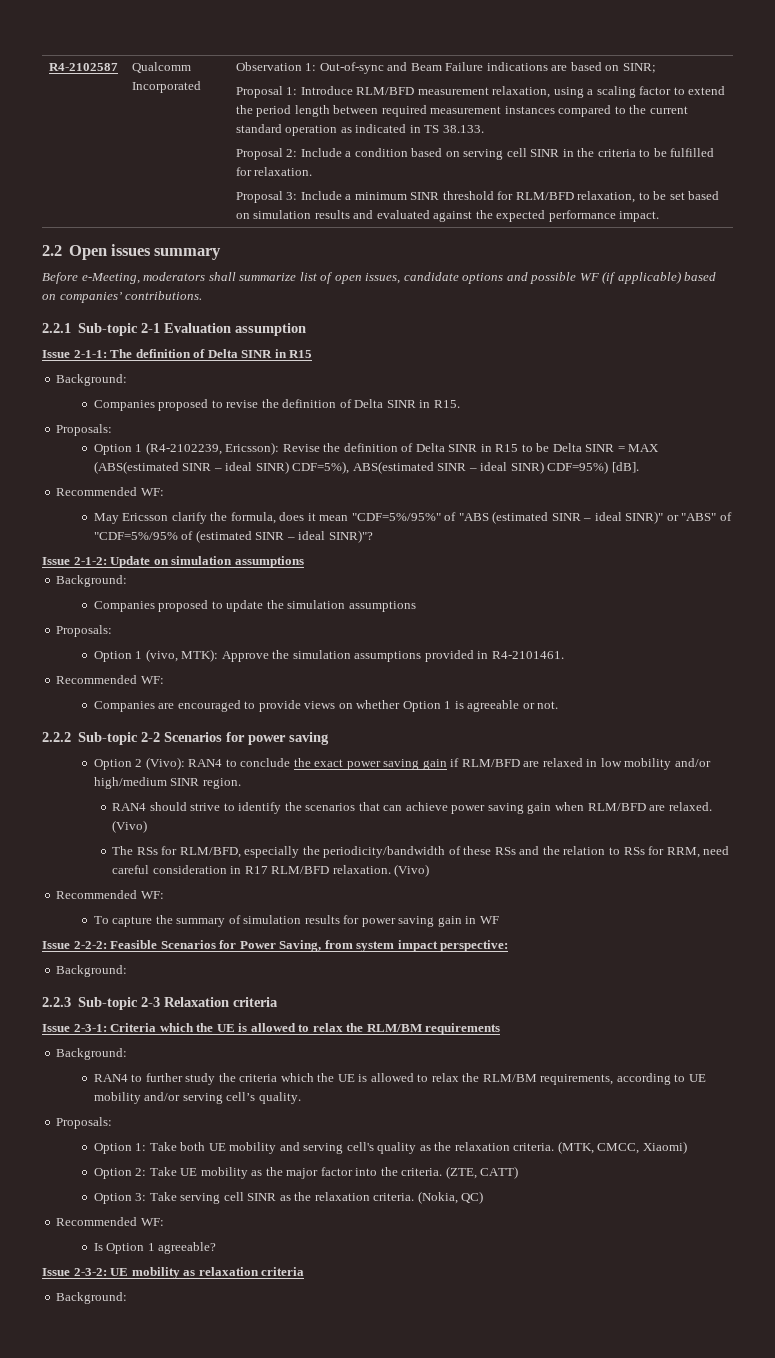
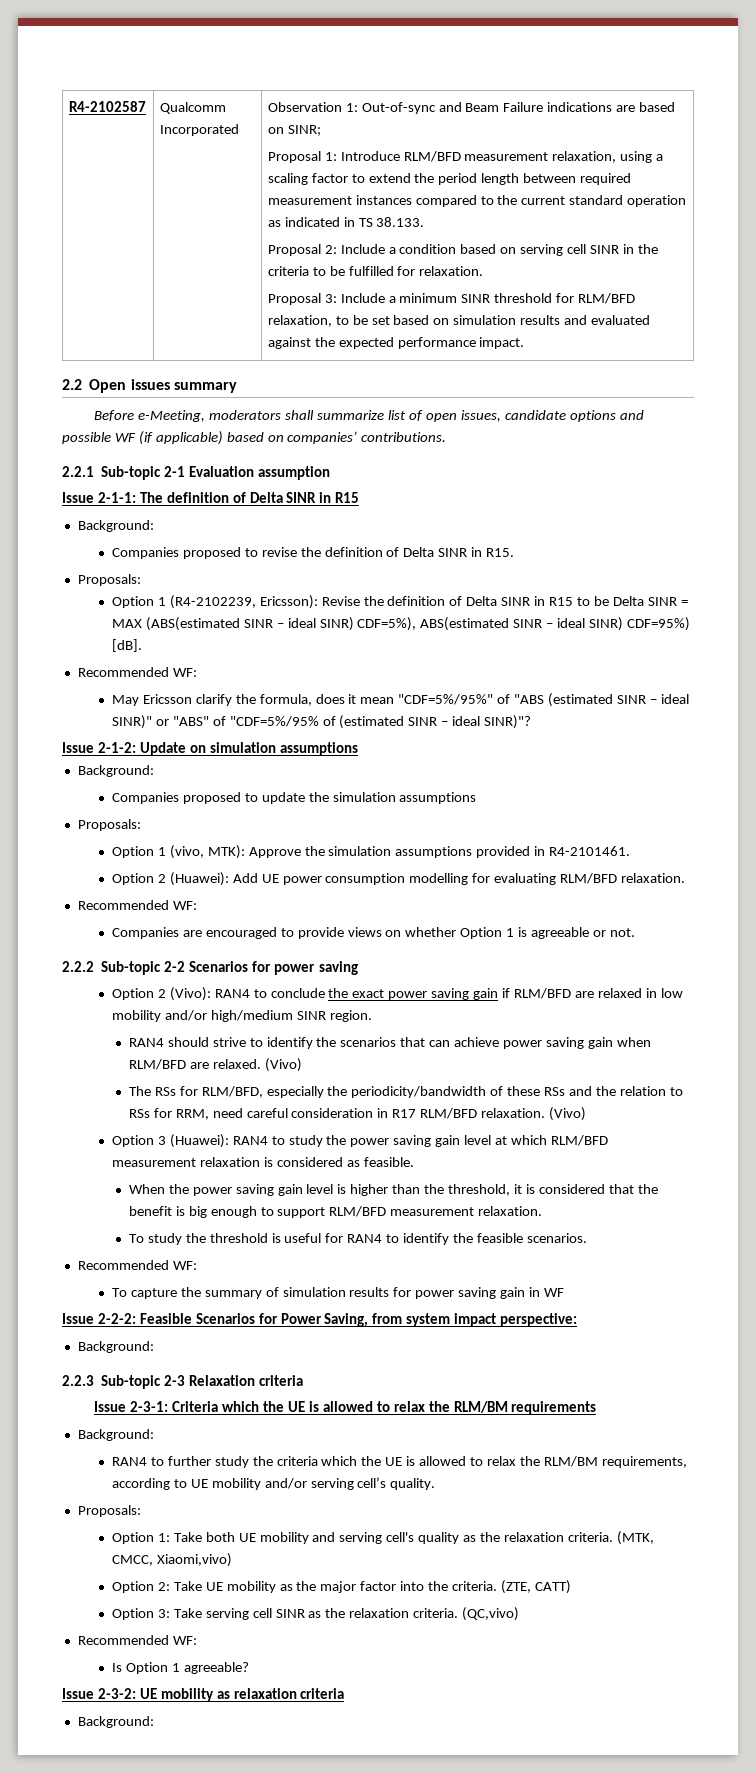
+ Option 2 (Huawei): Add UE power consumption modelling for evaluating RLM/BFD relaxation.
+ Option 3 (Huawei): RAN4 to study the power saving gain level at which RLM/BFD measurement relaxation is considered as feasible.
+ When the power saving gain level is higher than the threshold, it is considered that the benefit is big enough to support RLM/BFD measurement relaxation.
+ To study the threshold is useful for RAN4 to identify the feasible scenarios.
- (MTK, CMCC, Xiaomi)
+ (MTK, CMCC, Xiaomi,vivo)
- (Nokia, QC)
+ (QC,vivo)

